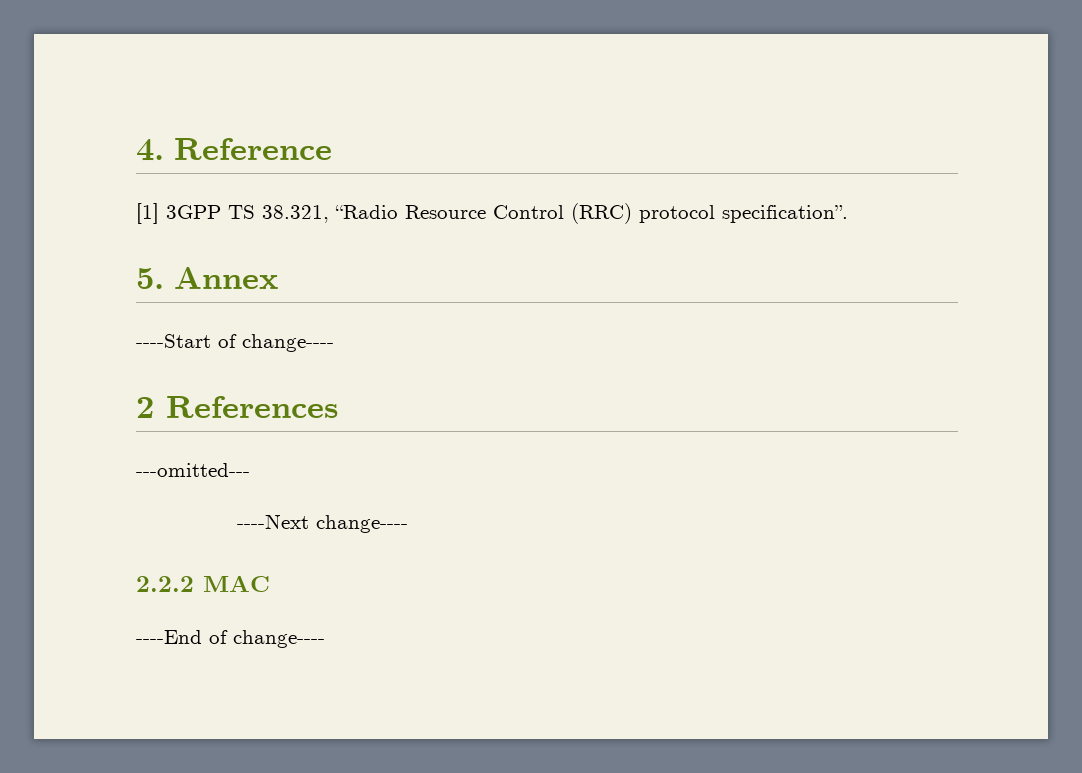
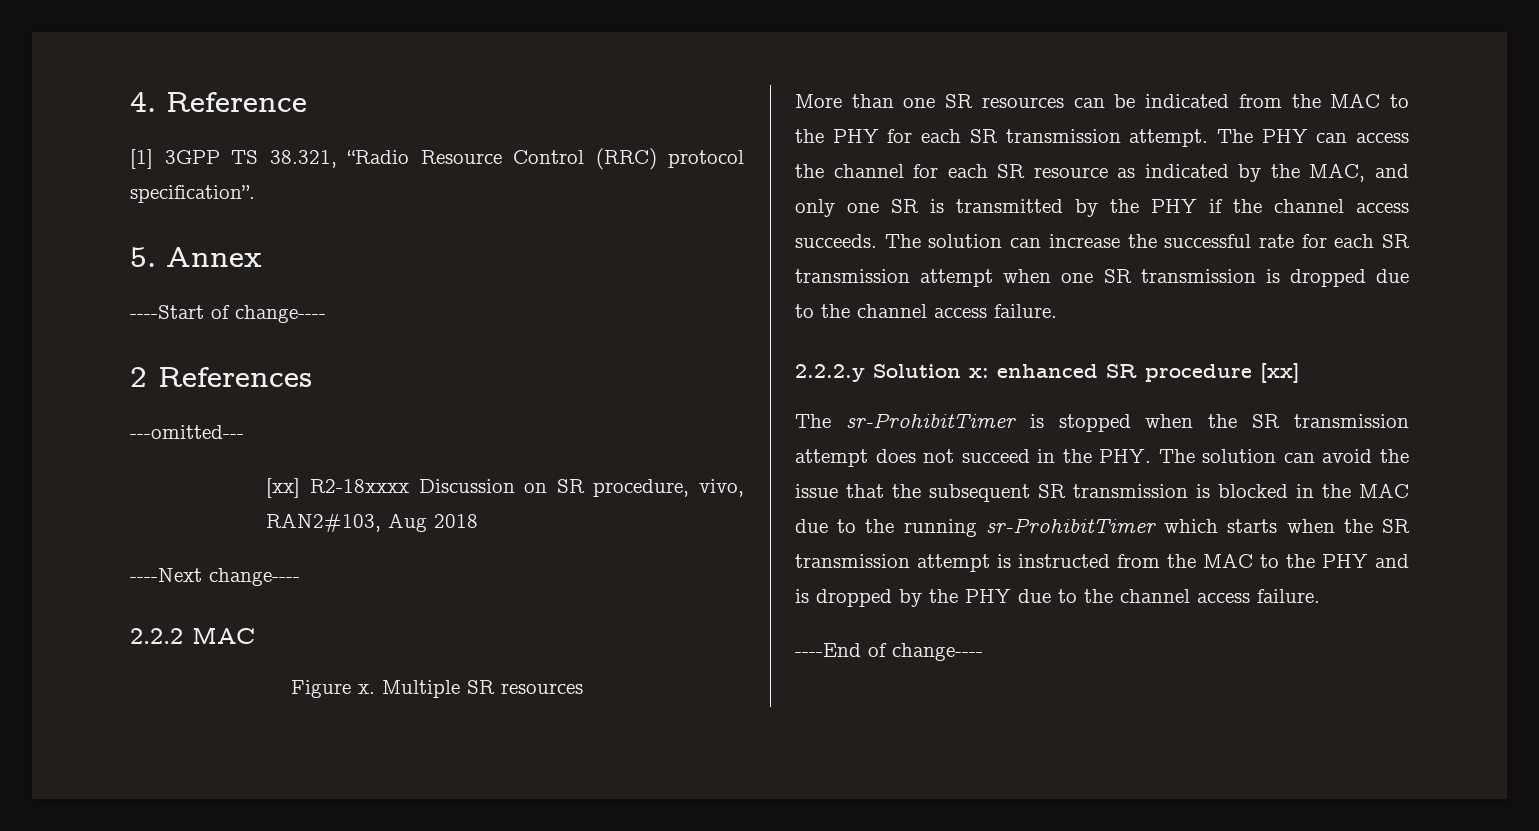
+ [xx] R2-18xxxx Discussion on SR procedure, vivo, RAN2#103, Aug 2018
  ----Next change----
  2.2.2 MAC
+ Figure x. Multiple SR resources
+ More than one SR resources can be indicated from the MAC to the PHY for each SR transmission attempt. The PHY can access the channel for each SR resource as indicated by the MAC, and only one SR is transmitted by the PHY if the channel access succeeds. The solution can increase the successful rate for each SR transmission attempt when one SR transmission is dropped due to the channel access failure.
+ 2.2.2.y Solution x: enhanced SR procedure [xx]
+ The sr-ProhibitTimer is stopped when the SR transmission attempt does not succeed in the PHY. The solution can avoid the issue that the subsequent SR transmission is blocked in the MAC due to the running sr-ProhibitTimer which starts when the SR transmission attempt is instructed from the MAC to the PHY and is dropped by the PHY due to the channel access failure.

